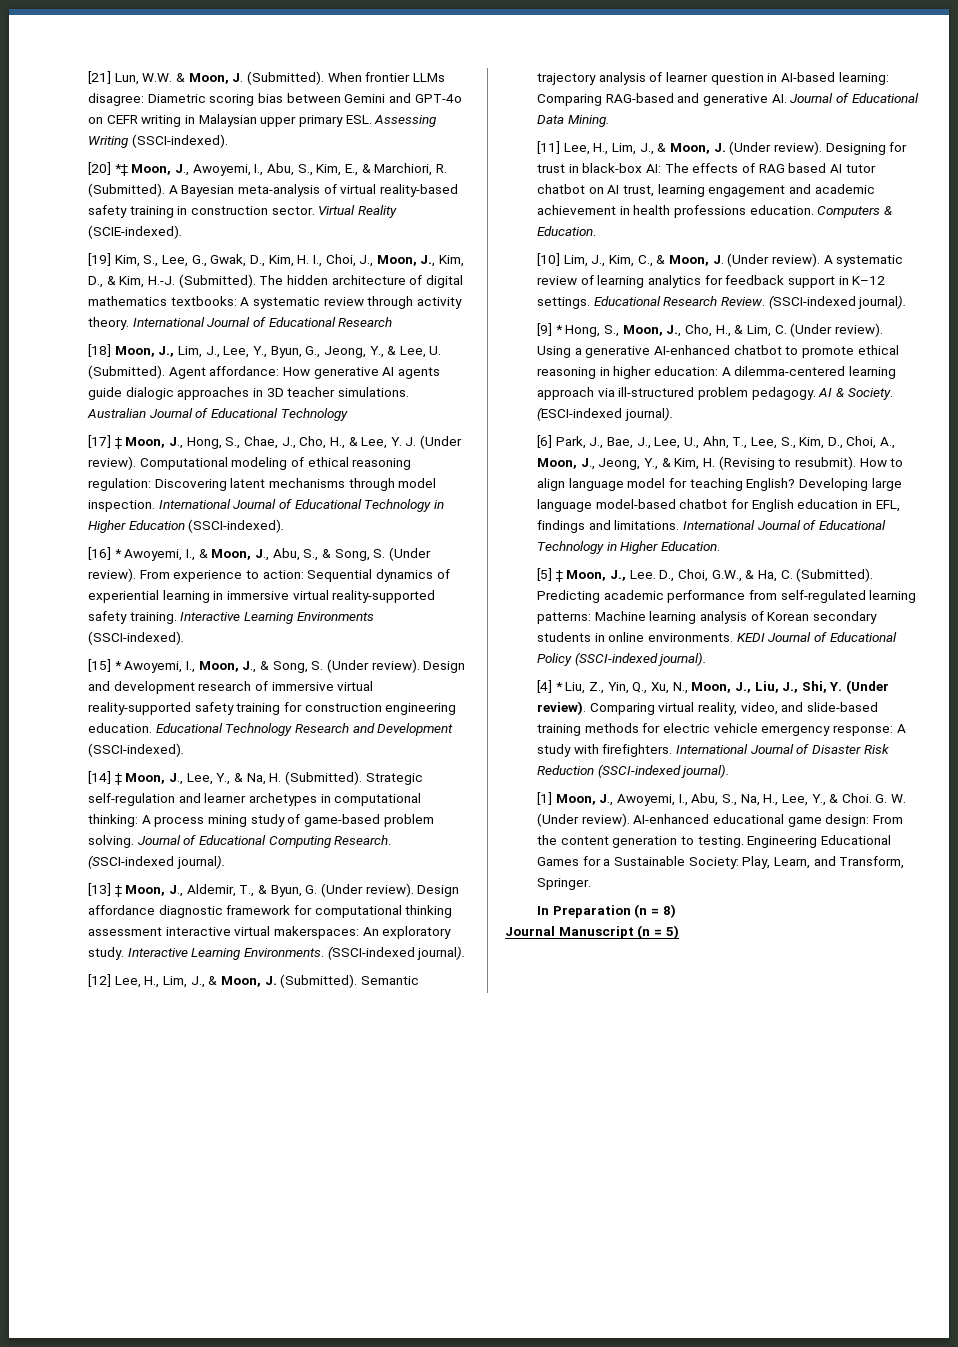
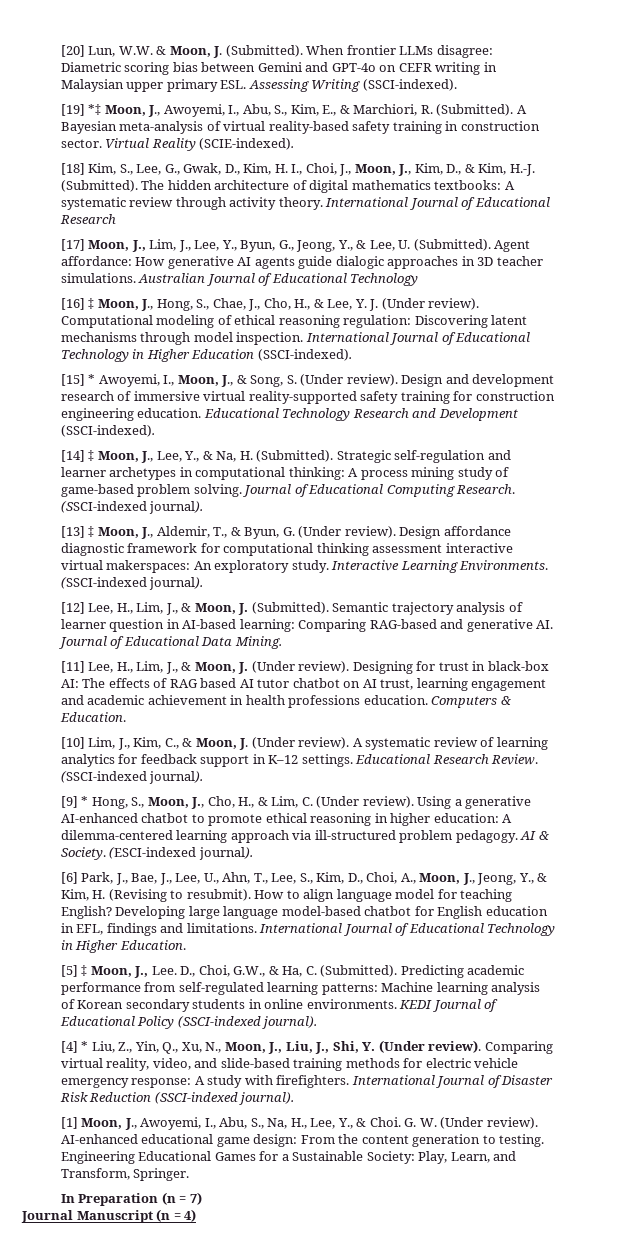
- [21] Lun, W.W. & Moon, J. (Submitted).
+ [20] Lun, W.W. & Moon, J. (Submitted).
- [20] *‡ Moon, J., Awoyemi, I., Abu, S., Kim, E., & Marchiori, R. (Submitted).
+ [19] *‡ Moon, J., Awoyemi, I., Abu, S., Kim, E., & Marchiori, R. (Submitted).
- [19] Kim, S., Lee, G., Gwak, D., Kim, H. I., Choi, J., Moon, J., Kim, D., & Kim, H.-J. (Submitted).
+ [18] Kim, S., Lee, G., Gwak, D., Kim, H. I., Choi, J., Moon, J., Kim, D., & Kim, H.-J. (Submitted).
- [18] Moon, J., Lim, J., Lee, Y., Byun, G., Jeong, Y., & Lee, U. (Submitted).
+ [17] Moon, J., Lim, J., Lee, Y., Byun, G., Jeong, Y., & Lee, U. (Submitted).
- [17] ‡ Moon, J., Hong, S., Chae, J., Cho, H., & Lee, Y. J. (Under review).
+ [16] ‡ Moon, J., Hong, S., Chae, J., Cho, H., & Lee, Y. J. (Under review).
- [16] * Awoyemi, I., & Moon, J., Abu, S., & Song, S. (Under review). From experience to action: Sequential dynamics of experiential learning in immersive virtual reality-supported safety training. Interactive Learning Environments (SSCI-indexed).
- In Preparation (n = 8)
+ In Preparation (n = 7)
- Journal Manuscript (n = 5)
+ Journal Manuscript (n = 4)

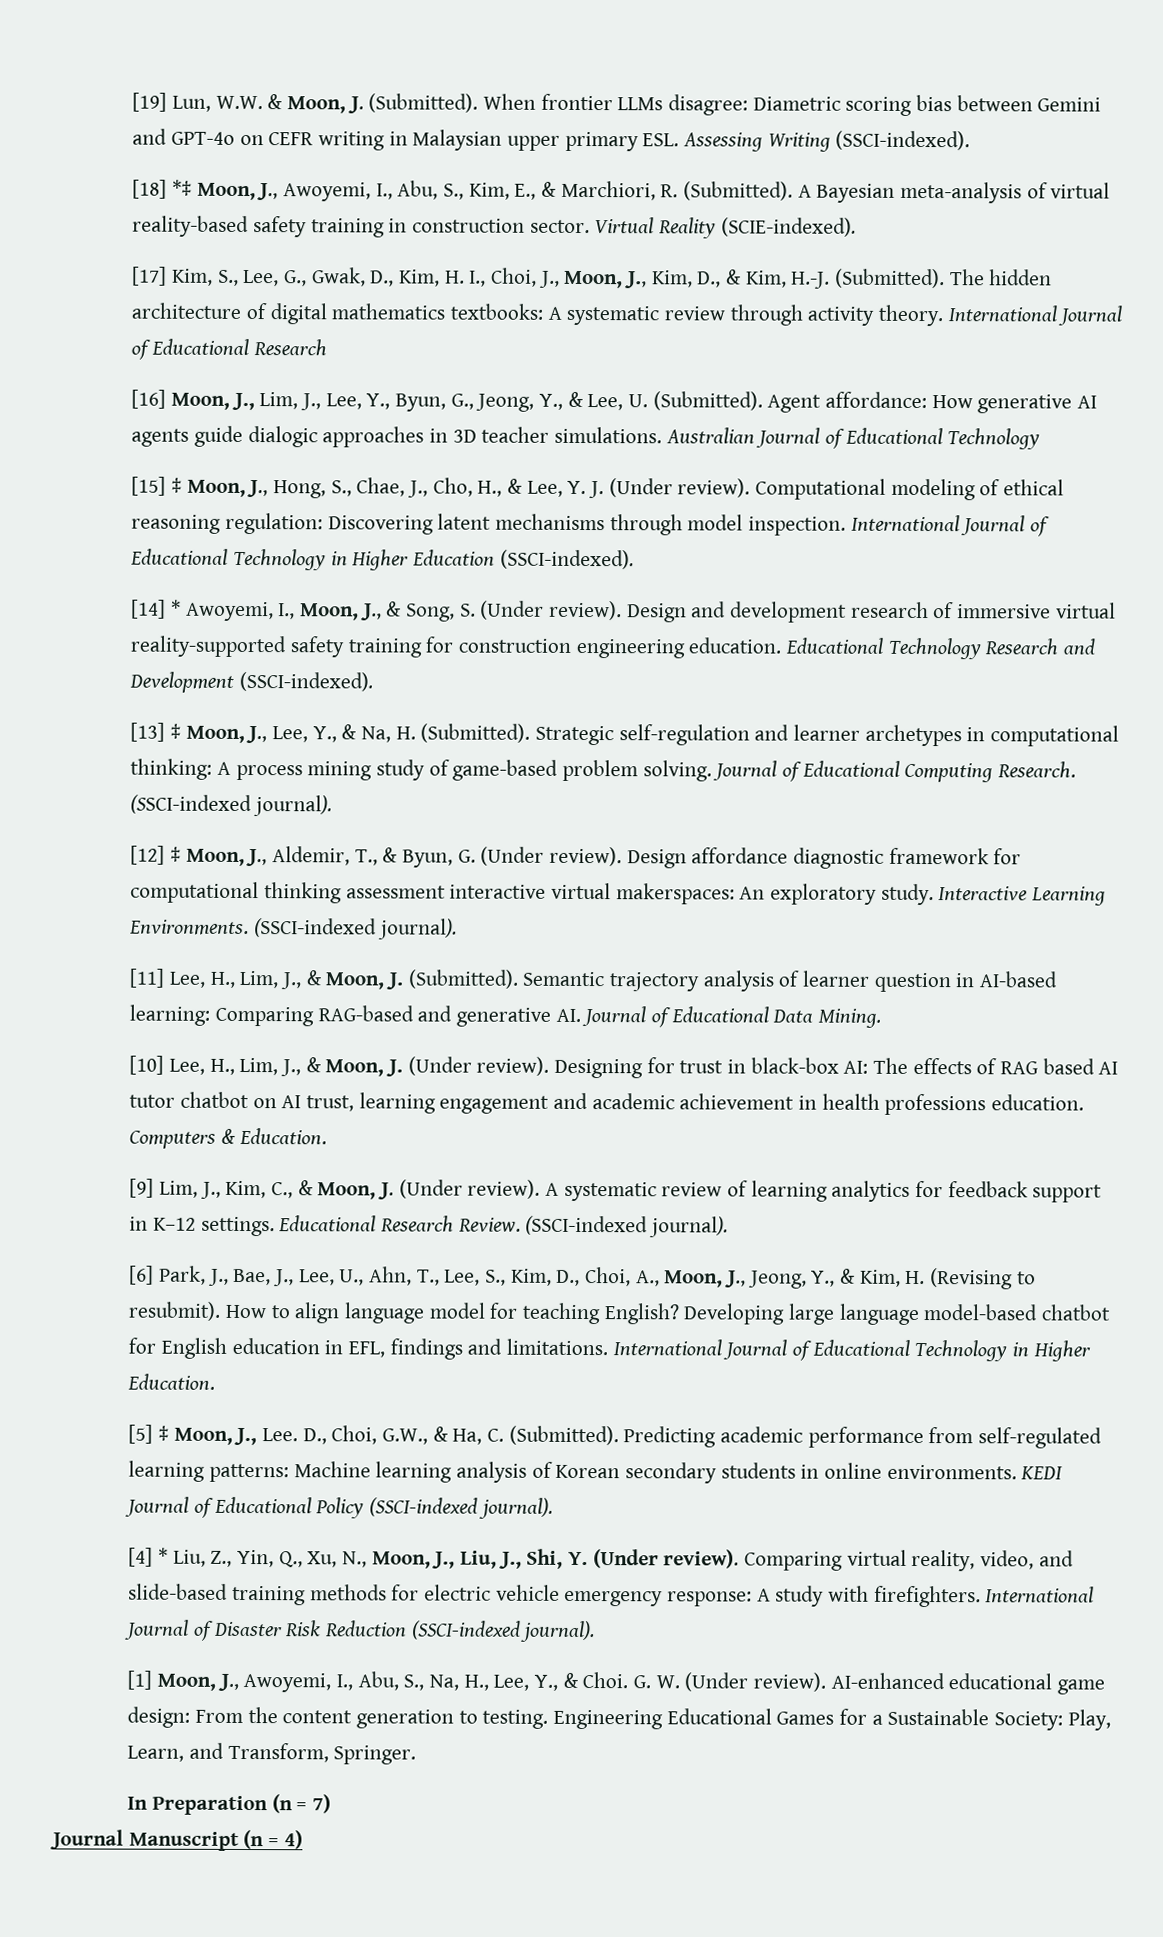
- [20] Lun, W.W. & Moon, J. (Submitted).
+ [19] Lun, W.W. & Moon, J. (Submitted).
- [19] *‡ Moon, J., Awoyemi, I., Abu, S., Kim, E., & Marchiori, R. (Submitted).
+ [18] *‡ Moon, J., Awoyemi, I., Abu, S., Kim, E., & Marchiori, R. (Submitted).
- [18] Kim, S., Lee, G., Gwak, D., Kim, H. I., Choi, J., Moon, J., Kim, D., & Kim, H.-J. (Submitted).
+ [17] Kim, S., Lee, G., Gwak, D., Kim, H. I., Choi, J., Moon, J., Kim, D., & Kim, H.-J. (Submitted).
- [17] Moon, J., Lim, J., Lee, Y., Byun, G., Jeong, Y., & Lee, U. (Submitted).
+ [16] Moon, J., Lim, J., Lee, Y., Byun, G., Jeong, Y., & Lee, U. (Submitted).
- [16] ‡ Moon, J., Hong, S., Chae, J., Cho, H., & Lee, Y. J. (Under review).
+ [15] ‡ Moon, J., Hong, S., Chae, J., Cho, H., & Lee, Y. J. (Under review).
- [15] * Awoyemi, I., Moon, J., & Song, S. (Under review).
+ [14] * Awoyemi, I., Moon, J., & Song, S. (Under review).
- [14] ‡ Moon, J., Lee, Y., & Na, H. (Submitted).
+ [13] ‡ Moon, J., Lee, Y., & Na, H. (Submitted).
- [13] ‡ Moon, J., Aldemir, T., & Byun, G. (Under review).
+ [12] ‡ Moon, J., Aldemir, T., & Byun, G. (Under review).
- [12] Lee, H., Lim, J., & Moon, J. (Submitted).
+ [11] Lee, H., Lim, J., & Moon, J. (Submitted).
- [11] Lee, H., Lim, J., & Moon, J. (Under review).
+ [10] Lee, H., Lim, J., & Moon, J. (Under review).
- [10] Lim, J., Kim, C., & Moon, J. (Under review).
+ [9] Lim, J., Kim, C., & Moon, J. (Under review).
- [9] * Hong, S., Moon, J., Cho, H., & Lim, C. (Under review). Using a generative AI-enhanced chatbot to promote ethical reasoning in higher education: A dilemma-centered learning approach via ill-structured problem pedagogy. AI & Society. (ESCI-indexed journal).

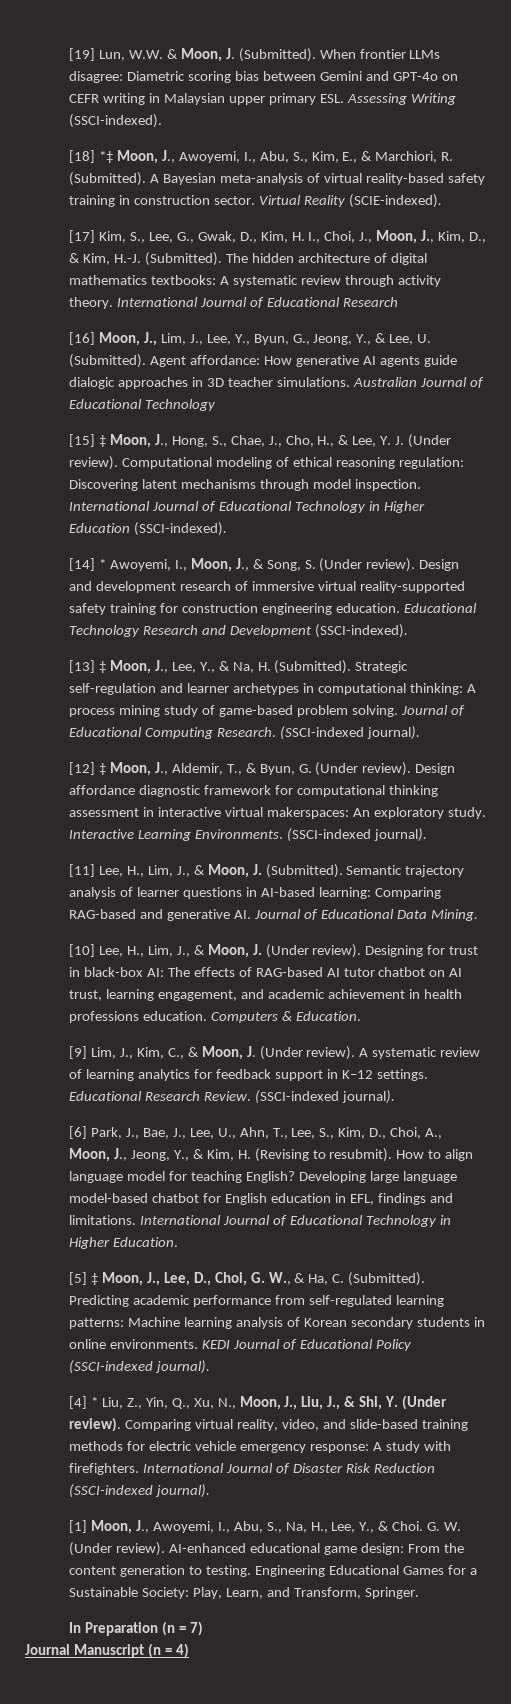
- Design affordance diagnostic framework for computational thinking assessment interactive virtual makerspaces: An exploratory study.
+ Design affordance diagnostic framework for computational thinking assessment in interactive virtual makerspaces: An exploratory study.
- Semantic trajectory analysis of learner question in AI-based learning: Comparing RAG-based and generative AI. Journal of Educational Data Mining.
+ Semantic trajectory analysis of learner questions in AI-based learning: Comparing RAG-based and generative AI. Journal of Educational Data Mining.
- Designing for trust in black-box AI: The effects of RAG based AI tutor chatbot on AI trust, learning engagement and academic achievement in health professions education.
+ Designing for trust in black-box AI: The effects of RAG-based AI tutor chatbot on AI trust, learning engagement, and academic achievement in health professions education.
- [5] ‡ Moon, J., Lee. D., Choi, G.W., & Ha, C. (Submitted).
+ [5] ‡ Moon, J., Lee, D., Choi, G. W., & Ha, C. (Submitted).
- [4] * Liu, Z., Yin, Q., Xu, N., Moon, J., Liu, J., Shi, Y. (Under review).
+ [4] * Liu, Z., Yin, Q., Xu, N., Moon, J., Liu, J., & Shi, Y. (Under review).

